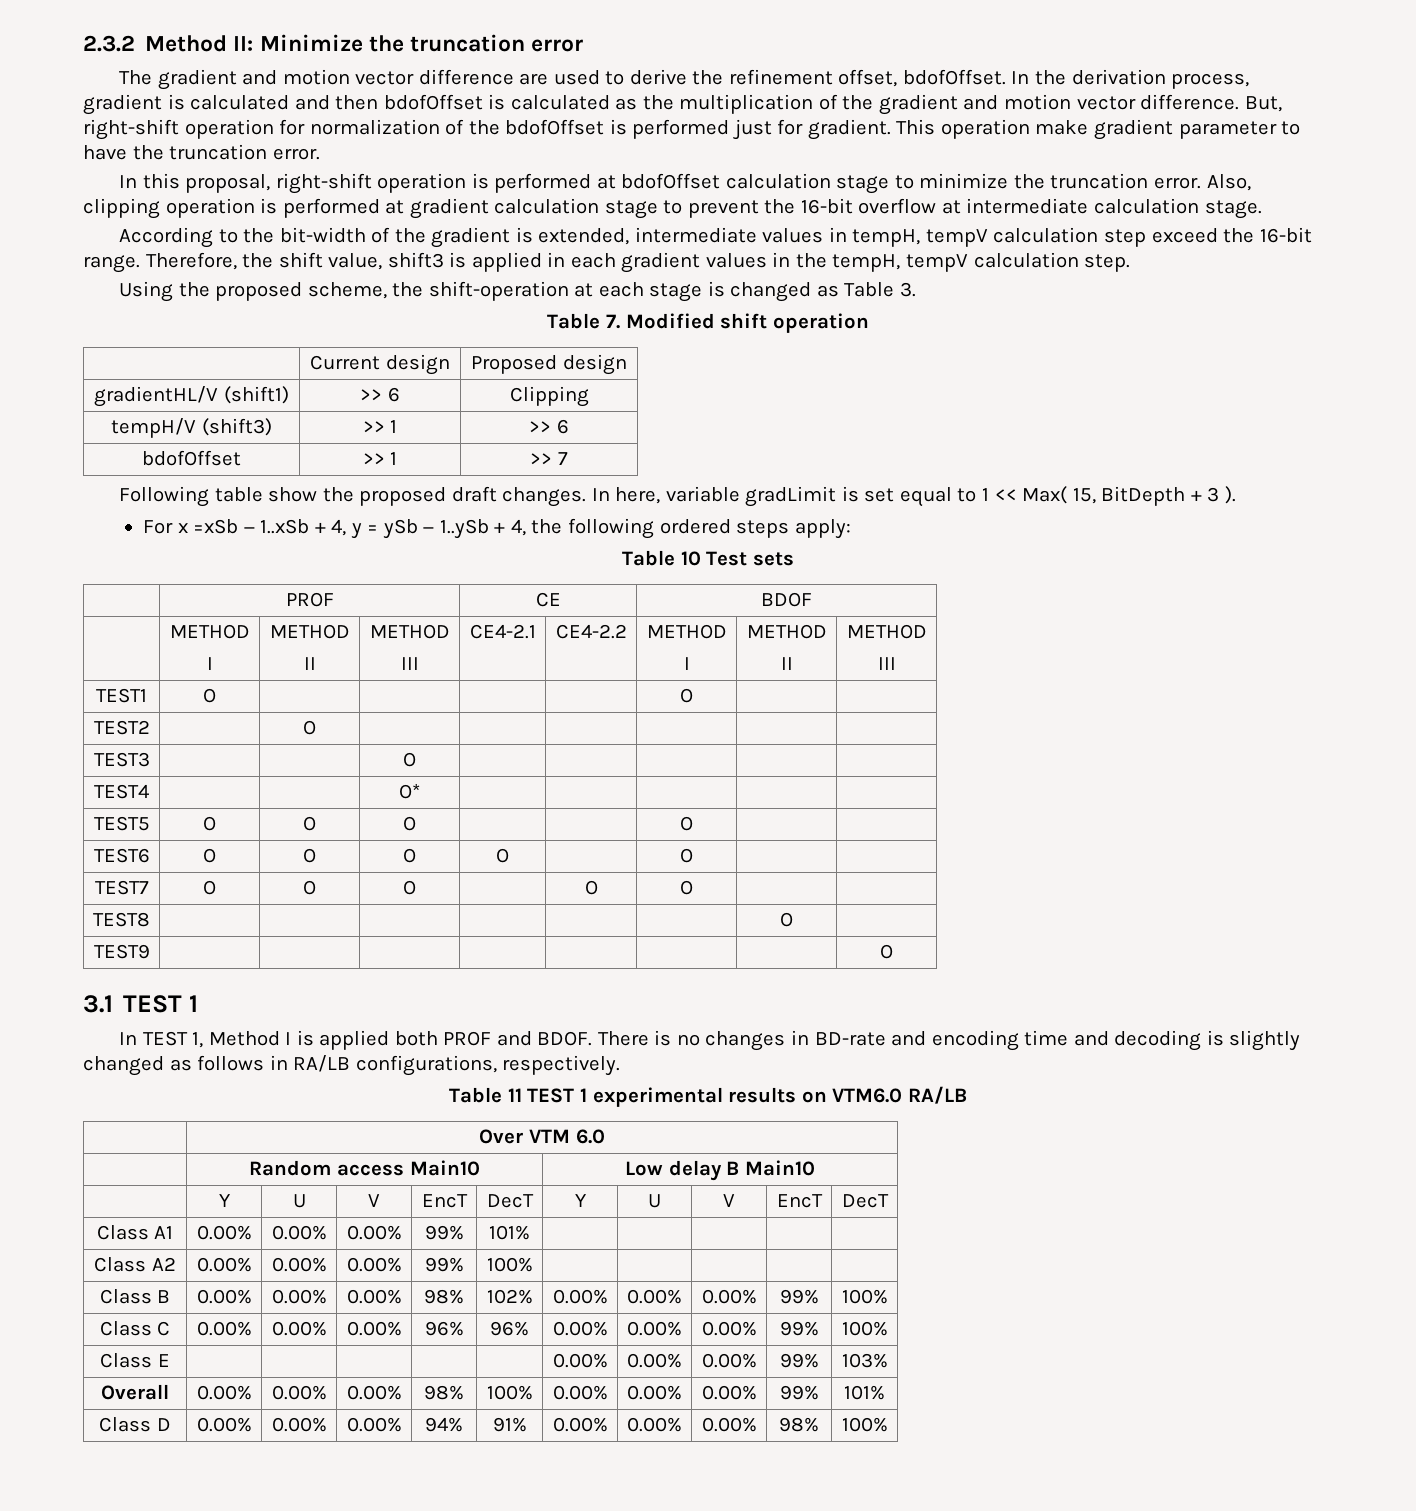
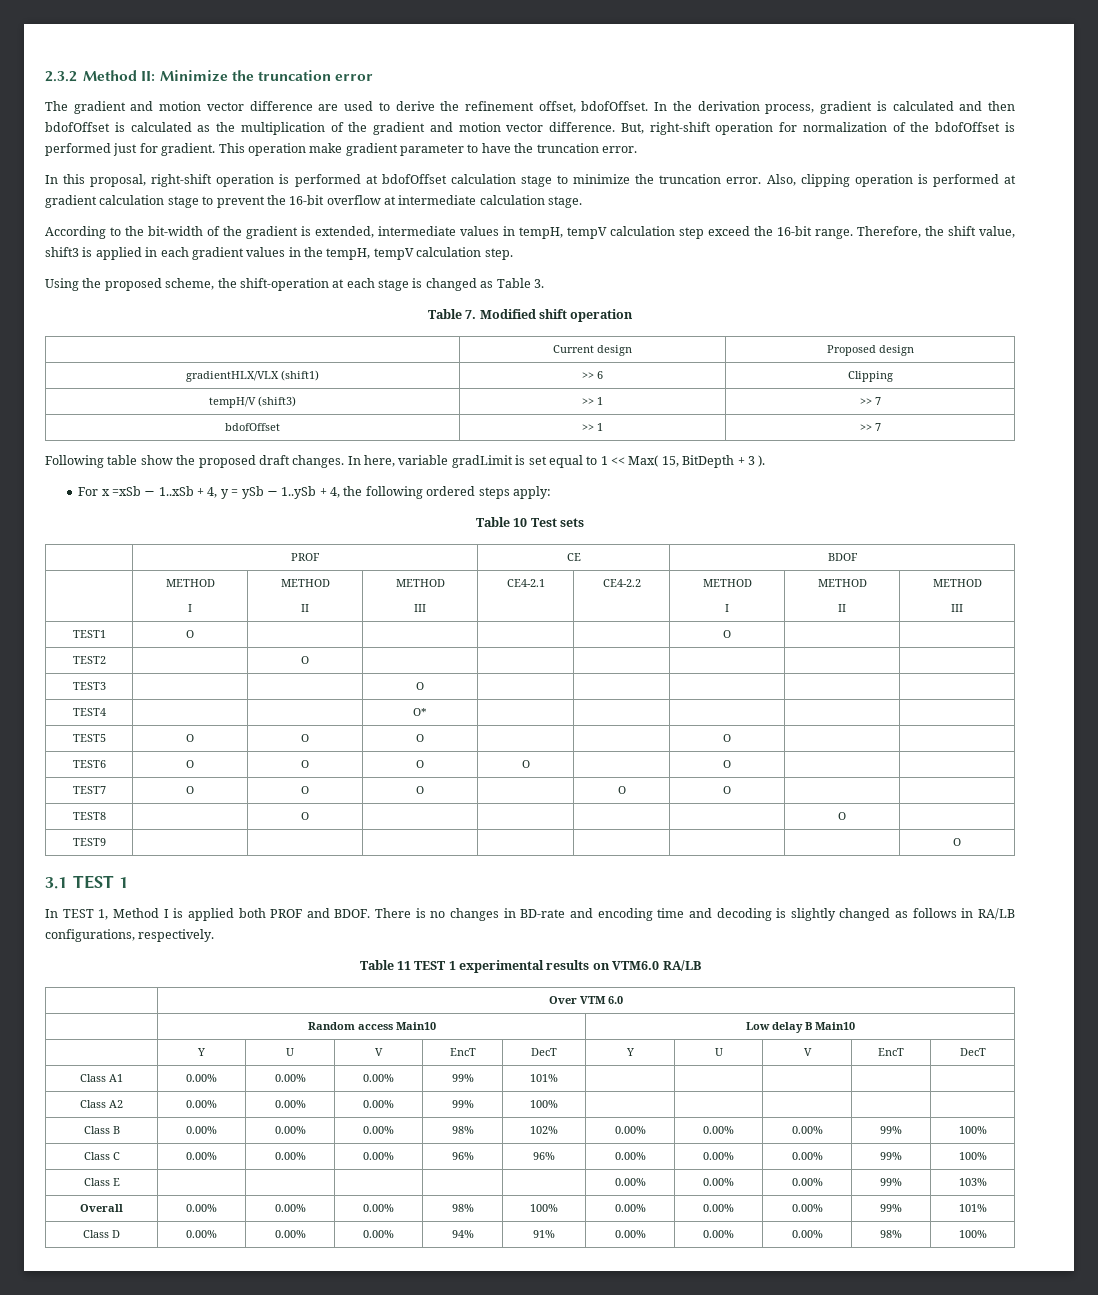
- gradientHL/V (shift1) | >> 6 | Clipping
+ gradientHLX/VLX (shift1) | >> 6 | Clipping
- tempH/V (shift3) | >> 1 | >> 6
+ tempH/V (shift3) | >> 1 | >> 7
- TEST8 | | | | | | | O |
+ TEST8 | | O | | | | | O |

